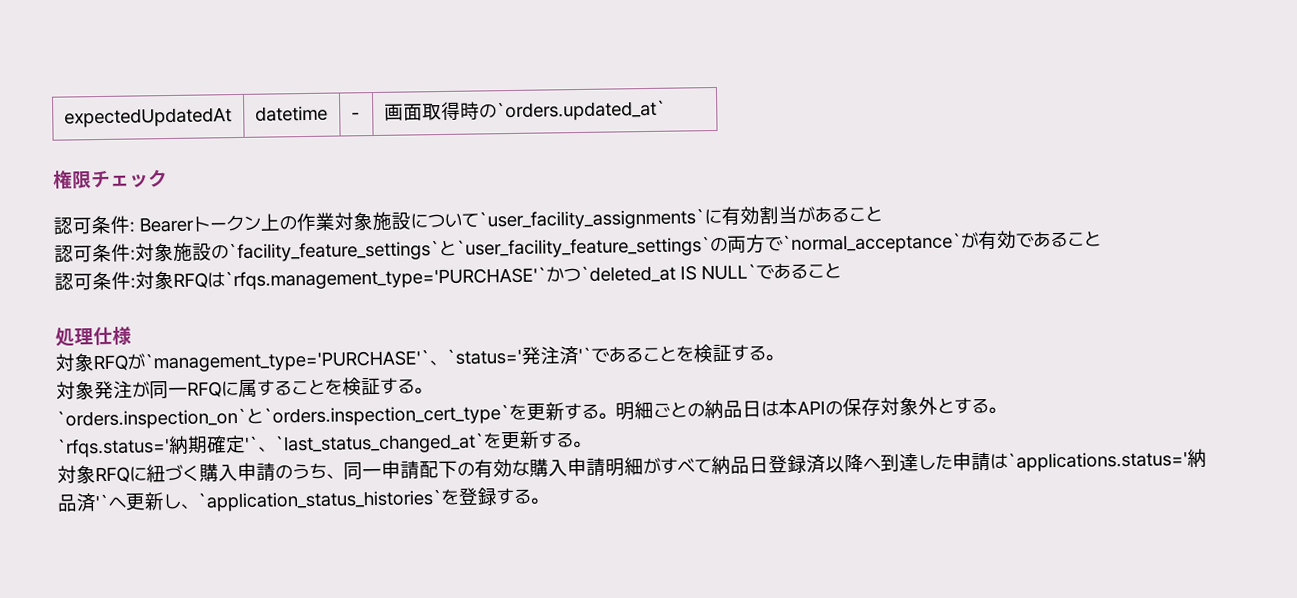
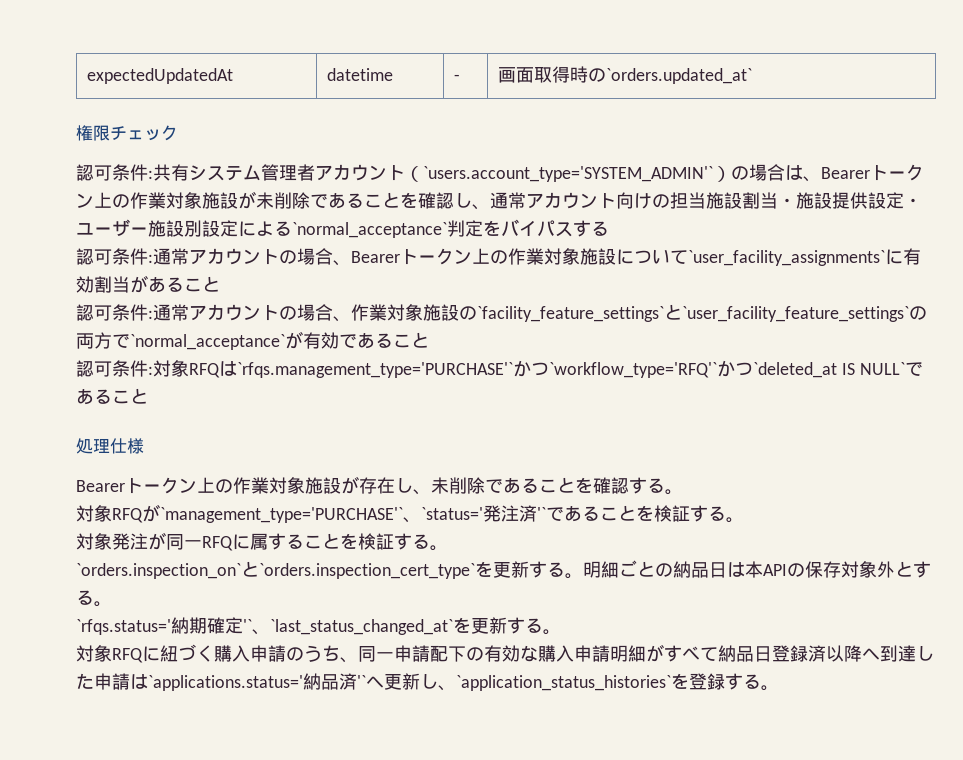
- 認可条件: Bearerトークン上の作業対象施設について`user_facility_assignments`に有効割当があること
+ 認可条件:共有システム管理者アカウント（`users.account_type='SYSTEM_ADMIN'`）の場合は、Bearerトークン上の作業対象施設が未削除であることを確認し、通常アカウント向けの担当施設割当・施設提供設定・ユーザー施設別設定による`normal_acceptance`判定をバイパスする
+ 認可条件:通常アカウントの場合、Bearerトークン上の作業対象施設について`user_facility_assignments`に有効割当があること
- 認可条件:対象施設の`facility_feature_settings`と`user_facility_feature_settings`の両方で`normal_acceptance`が有効であること
+ 認可条件:通常アカウントの場合、作業対象施設の`facility_feature_settings`と`user_facility_feature_settings`の両方で`normal_acceptance`が有効であること
- 認可条件:対象RFQは`rfqs.management_type='PURCHASE'`かつ`deleted_at IS NULL`であること
+ 認可条件:対象RFQは`rfqs.management_type='PURCHASE'`かつ`workflow_type='RFQ'`かつ`deleted_at IS NULL`であること
+ Bearerトークン上の作業対象施設が存在し、未削除であることを確認する。

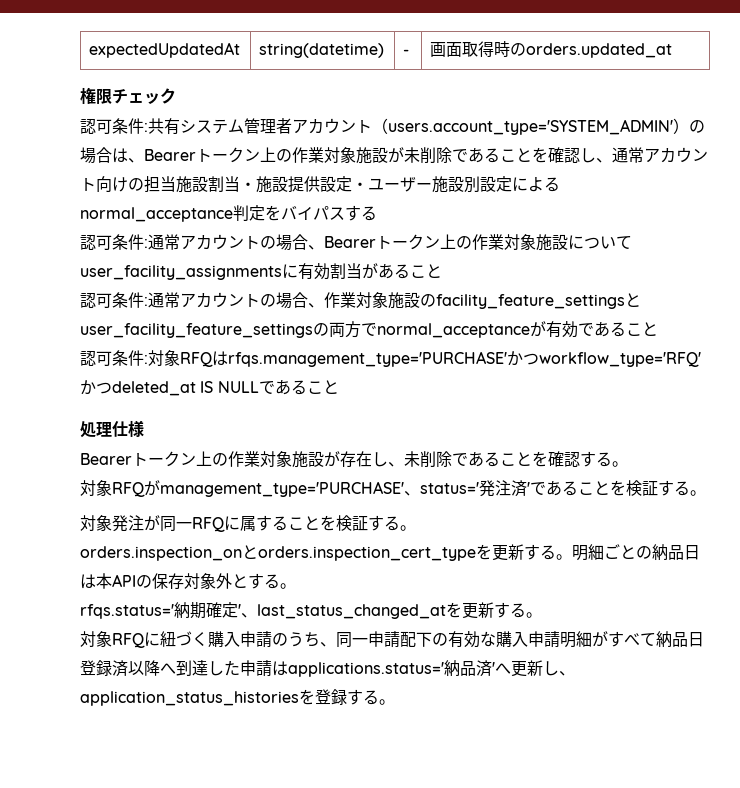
- expectedUpdatedAt | datetime | - | 画面取得時の`orders.updated_at`
+ expectedUpdatedAt | string(datetime) | - | 画面取得時のorders.updated_at
- 認可条件:共有システム管理者アカウント（`users.account_type='SYSTEM_ADMIN'`）の場合は、Bearerトークン上の作業対象施設が未削除であることを確認し、通常アカウント向けの担当施設割当・施設提供設定・ユーザー施設別設定による`normal_acceptance`判定をバイパスする
+ 認可条件:共有システム管理者アカウント（users.account_type='SYSTEM_ADMIN'）の場合は、Bearerトークン上の作業対象施設が未削除であることを確認し、通常アカウント向けの担当施設割当・施設提供設定・ユーザー施設別設定によるnormal_acceptance判定をバイパスする
- 認可条件:通常アカウントの場合、Bearerトークン上の作業対象施設について`user_facility_assignments`に有効割当があること
+ 認可条件:通常アカウントの場合、Bearerトークン上の作業対象施設についてuser_facility_assignmentsに有効割当があること
- 認可条件:通常アカウントの場合、作業対象施設の`facility_feature_settings`と`user_facility_feature_settings`の両方で`normal_acceptance`が有効であること
+ 認可条件:通常アカウントの場合、作業対象施設のfacility_feature_settingsとuser_facility_feature_settingsの両方でnormal_acceptanceが有効であること
- 認可条件:対象RFQは`rfqs.management_type='PURCHASE'`かつ`workflow_type='RFQ'`かつ`deleted_at IS NULL`であること
+ 認可条件:対象RFQはrfqs.management_type='PURCHASE'かつworkflow_type='RFQ'かつdeleted_at IS NULLであること
- 対象RFQが`management_type='PURCHASE'`、`status='発注済'`であることを検証する。
+ 対象RFQがmanagement_type='PURCHASE'、status='発注済'であることを検証する。
- `orders.inspection_on`と`orders.inspection_cert_type`を更新する。
+ orders.inspection_onとorders.inspection_cert_typeを更新する。
- `rfqs.status='納期確定'`、`last_status_changed_at`を更新する。
+ rfqs.status='納期確定'、last_status_changed_atを更新する。
- 対象RFQに紐づく購入申請のうち、同一申請配下の有効な購入申請明細がすべて納品日登録済以降へ到達した申請は`applications.status='納品済'`へ更新し、`application_status_histories`を登録する。
+ 対象RFQに紐づく購入申請のうち、同一申請配下の有効な購入申請明細がすべて納品日登録済以降へ到達した申請はapplications.status='納品済'へ更新し、application_status_historiesを登録する。

